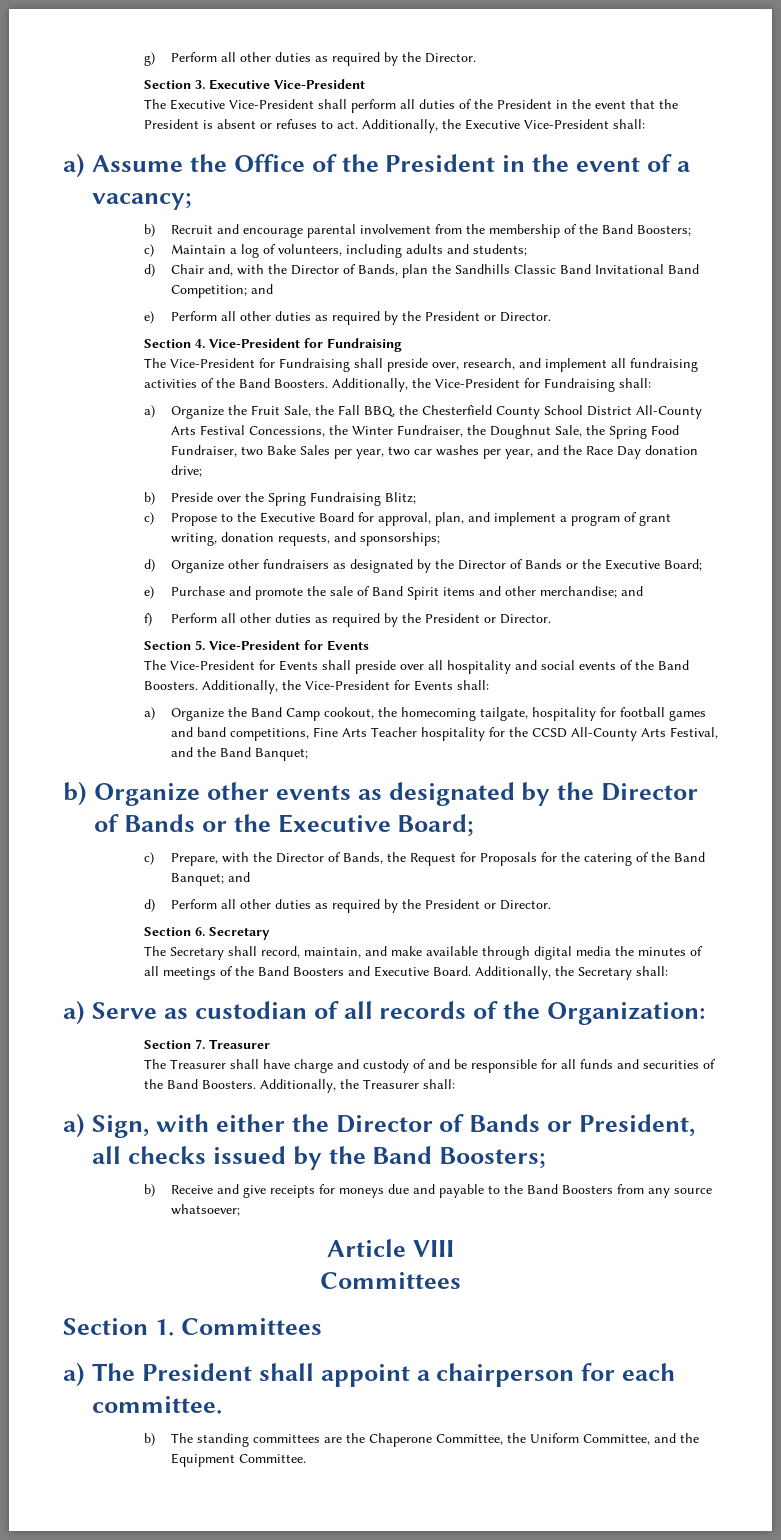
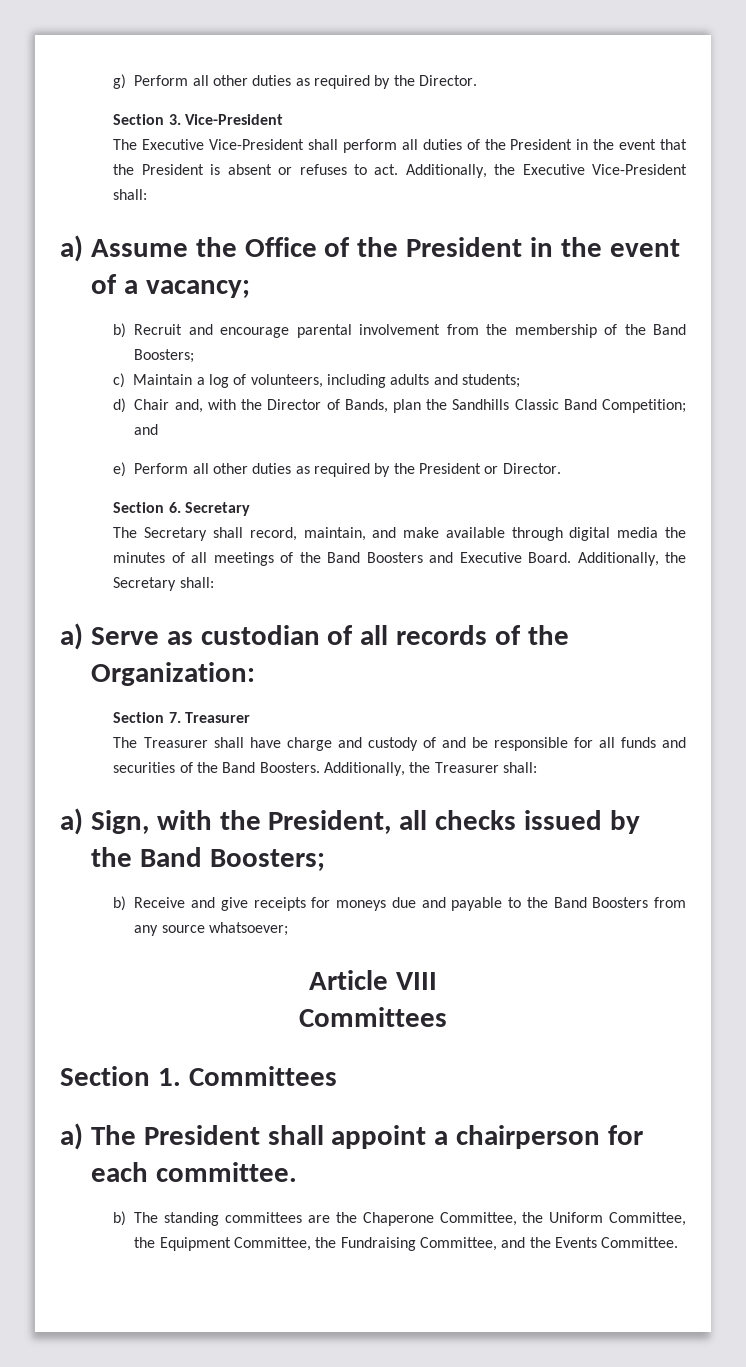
- Section 3. Executive Vice-President
+ Section 3. Vice-President
- d) Chair and, with the Director of Bands, plan the Sandhills Classic Band Invitational Band Competition; and
+ d) Chair and, with the Director of Bands, plan the Sandhills Classic Band Competition; and
- Section 4. Vice-President for Fundraising
- The Vice-President for Fundraising shall preside over, research, and implement all fundraising activities of the Band Boosters. Additionally, the Vice-President for Fundraising shall:
- a) Organize the Fruit Sale, the Fall BBQ, the Chesterfield County School District All-County Arts Festival Concessions, the Winter Fundraiser, the Doughnut Sale, the Spring Food Fundraiser, two Bake Sales per year, two car washes per year, and the Race Day donation drive;
- b) Preside over the Spring Fundraising Blitz;
- c) Propose to the Executive Board for approval, plan, and implement a program of grant writing, donation requests, and sponsorships;
- d) Organize other fundraisers as designated by the Director of Bands or the Executive Board;
- e) Purchase and promote the sale of Band Spirit items and other merchandise; and
- f) Perform all other duties as required by the President or Director.
- Section 5. Vice-President for Events
- The Vice-President for Events shall preside over all hospitality and social events of the Band Boosters. Additionally, the Vice-President for Events shall:
- a) Organize the Band Camp cookout, the homecoming tailgate, hospitality for football games and band competitions, Fine Arts Teacher hospitality for the CCSD All-County Arts Festival, and the Band Banquet;
- b) Organize other events as designated by the Director of Bands or the Executive Board;
- c) Prepare, with the Director of Bands, the Request for Proposals for the catering of the Band Banquet; and
- d) Perform all other duties as required by the President or Director.
- a) Sign, with either the Director of Bands or President, all checks issued by the Band Boosters;
+ a) Sign, with the President, all checks issued by the Band Boosters;
- b) The standing committees are the Chaperone Committee, the Uniform Committee, and the Equipment Committee.
+ b) The standing committees are the Chaperone Committee, the Uniform Committee, the Equipment Committee, the Fundraising Committee, and the Events Committee.

